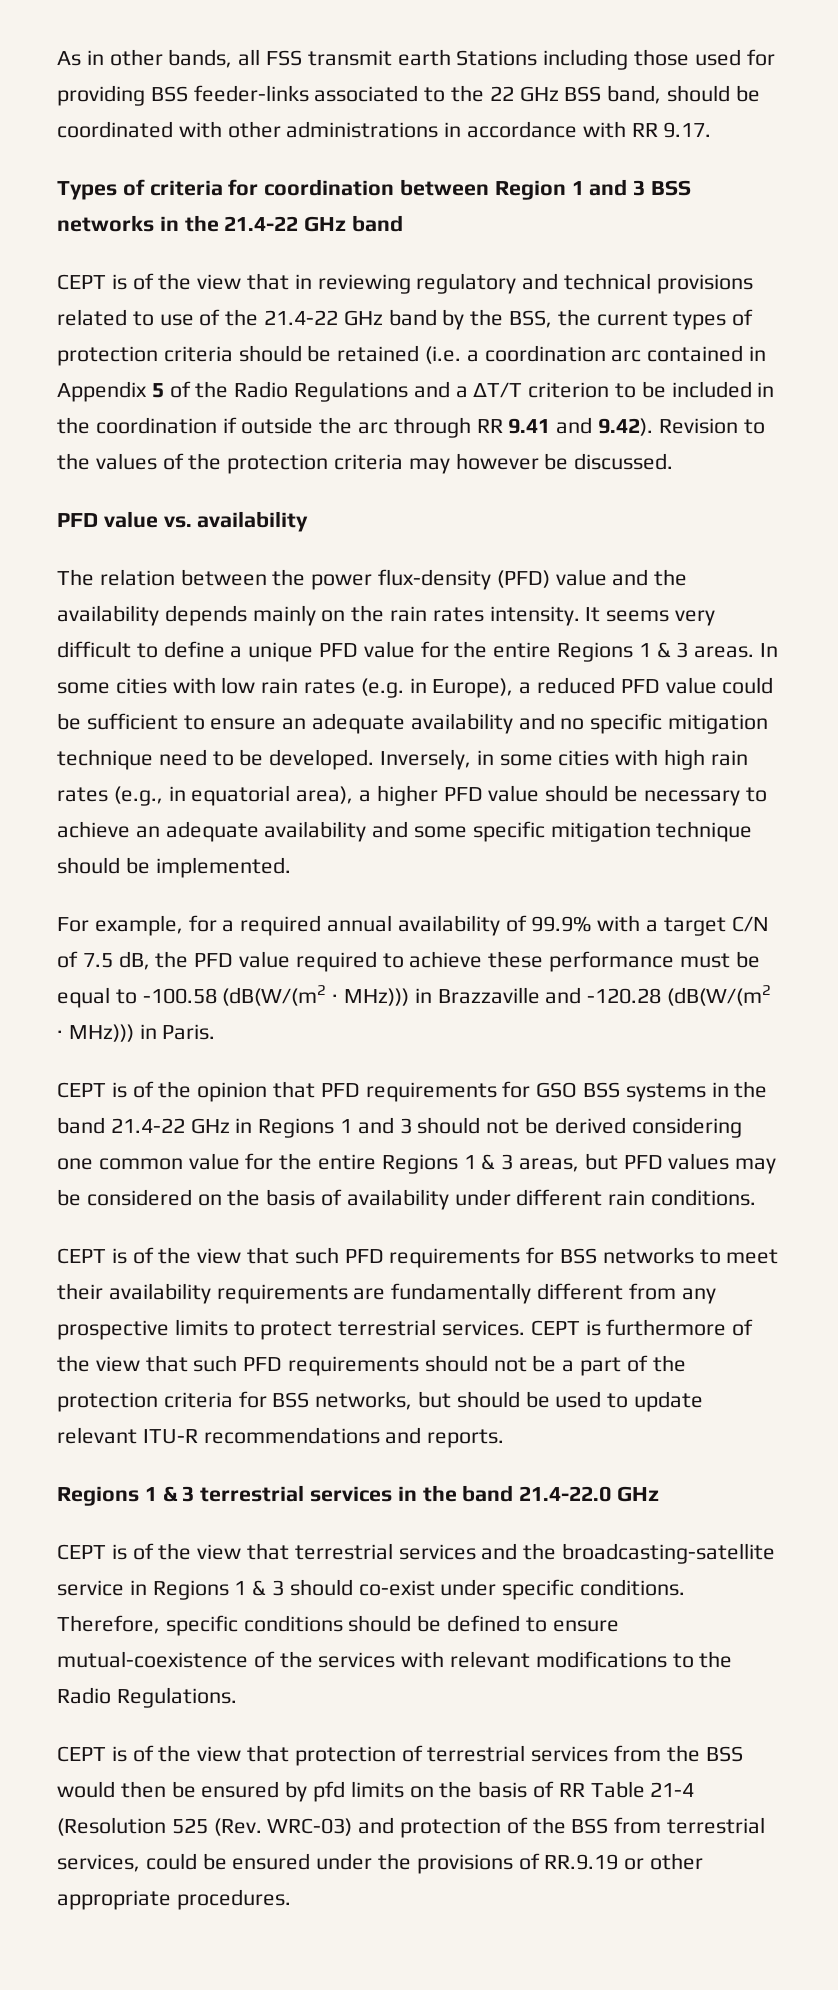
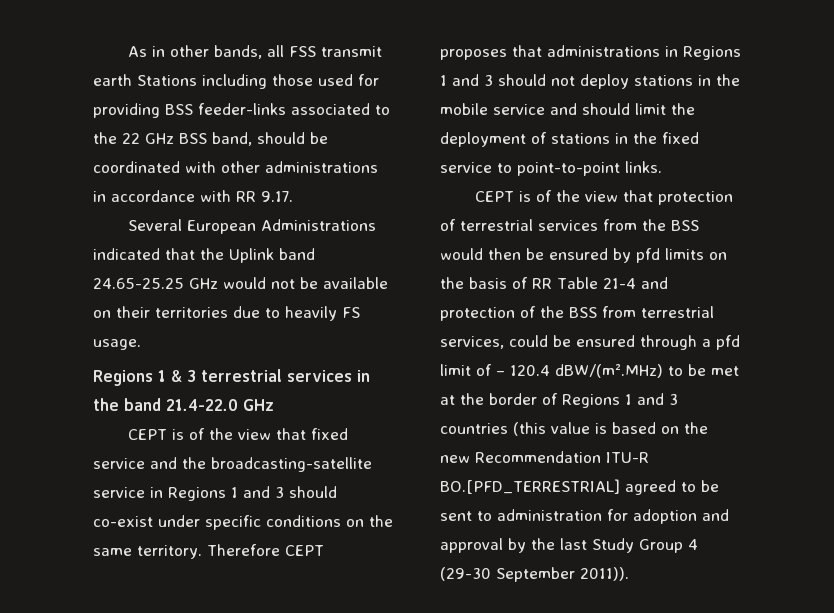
- Types of criteria for coordination between Region 1 and 3 BSS networks in the 21.4-22 GHz band
- CEPT is of the view that in reviewing regulatory and technical provisions related to use of the 21.4-22 GHz band by the BSS, the current types of protection criteria should be retained (i.e. a coordination arc contained in Appendix 5 of the Radio Regulations and a ΔT/T criterion to be included in the coordination if outside the arc through RR 9.41 and 9.42). Revision to the values of the protection criteria may however be discussed.
- PFD value vs. availability
- The relation between the power flux-density (PFD) value and the availability depends mainly on the rain rates intensity. It seems very difficult to define a unique PFD value for the entire Regions 1 & 3 areas. In some cities with low rain rates (e.g. in Europe), a reduced PFD value could be sufficient to ensure an adequate availability and no specific mitigation technique need to be developed. Inversely, in some cities with high rain rates (e.g., in equatorial area), a higher PFD value should be necessary to achieve an adequate availability and some specific mitigation technique should be implemented.
- For example, for a required annual availability of 99.9% with a target C/N of 7.5 dB, the PFD value required to achieve these performance must be equal to -100.58 (dB(W/(m2 · MHz))) in Brazzaville and -120.28 (dB(W/(m2 · MHz))) in Paris.
- CEPT is of the opinion that PFD requirements for GSO BSS systems in the band 21.4-22 GHz in Regions 1 and 3 should not be derived considering one common value for the entire Regions 1 & 3 areas, but PFD values may be considered on the basis of availability under different rain conditions.
- CEPT is of the view that such PFD requirements for BSS networks to meet their availability requirements are fundamentally different from any prospective limits to protect terrestrial services. CEPT is furthermore of the view that such PFD requirements should not be a part of the protection criteria for BSS networks, but should be used to update relevant ITU-R recommendations and reports.
+ Several European Administrations indicated that the Uplink band 24.65-25.25 GHz would not be available on their territories due to heavily FS usage.
- CEPT is of the view that terrestrial services and the broadcasting-satellite service in Regions 1 & 3 should co-exist under specific conditions. Therefore, specific conditions should be defined to ensure mutual-coexistence of the services with relevant modifications to the Radio Regulations.
+ CEPT is of the view that fixed service and the broadcasting-satellite service in Regions 1 and 3 should co-exist under specific conditions on the same territory. Therefore CEPT proposes that administrations in Regions 1 and 3 should not deploy stations in the mobile service and should limit the deployment of stations in the fixed service to point-to-point links.
- CEPT is of the view that protection of terrestrial services from the BSS would then be ensured by pfd limits on the basis of RR Table 21-4 (Resolution 525 (Rev. WRC-03) and protection of the BSS from terrestrial services, could be ensured under the provisions of RR.9.19 or other appropriate procedures.
+ CEPT is of the view that protection of terrestrial services from the BSS would then be ensured by pfd limits on the basis of RR Table 21-4 and protection of the BSS from terrestrial services, could be ensured through a pfd limit of – 120.4 dBW/(m².MHz) to be met at the border of Regions 1 and 3 countries (this value is based on the new Recommendation ITU-R BO.[PFD_TERRESTRIAL] agreed to be sent to administration for adoption and approval by the last Study Group 4 (29-30 September 2011)).

